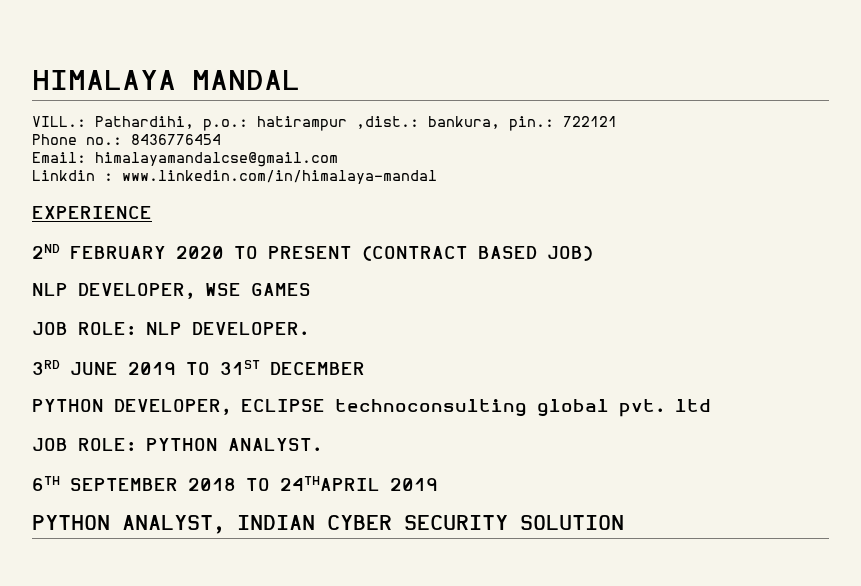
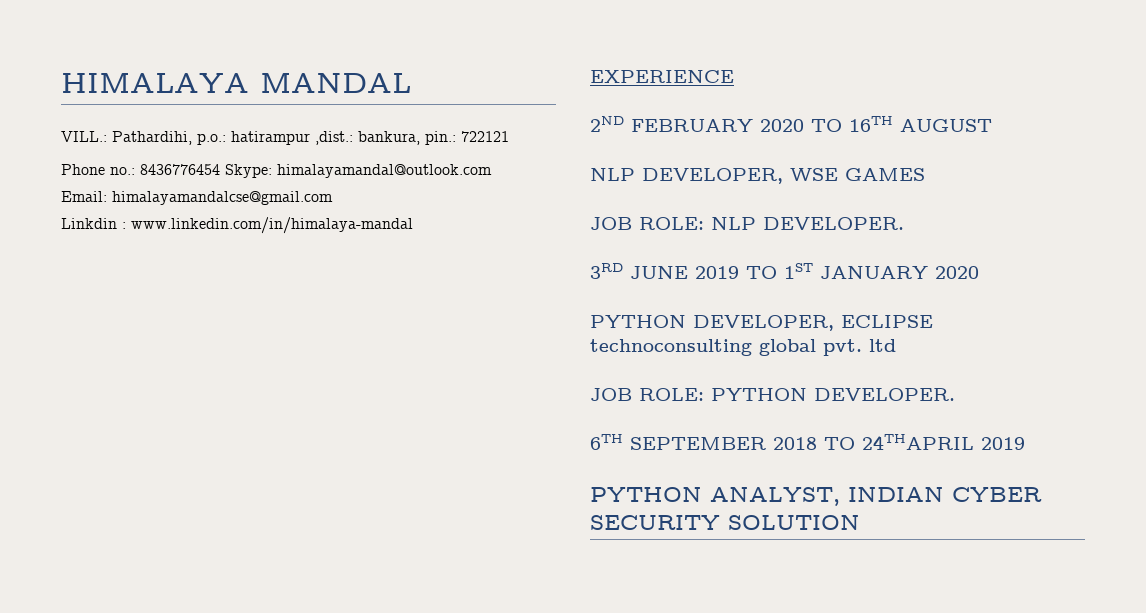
- Phone no.: 8436776454
+ Phone no.: 8436776454 Skype: himalayamandal@outlook.com
- 2ND FEBRUARY 2020 TO PRESENT (CONTRACT BASED JOB)
+ 2ND FEBRUARY 2020 TO 16TH AUGUST
- 3RD JUNE 2019 TO 31ST DECEMBER
+ 3RD JUNE 2019 TO 1ST JANUARY 2020
- JOB ROLE: PYTHON ANALYST.
+ JOB ROLE: PYTHON DEVELOPER.

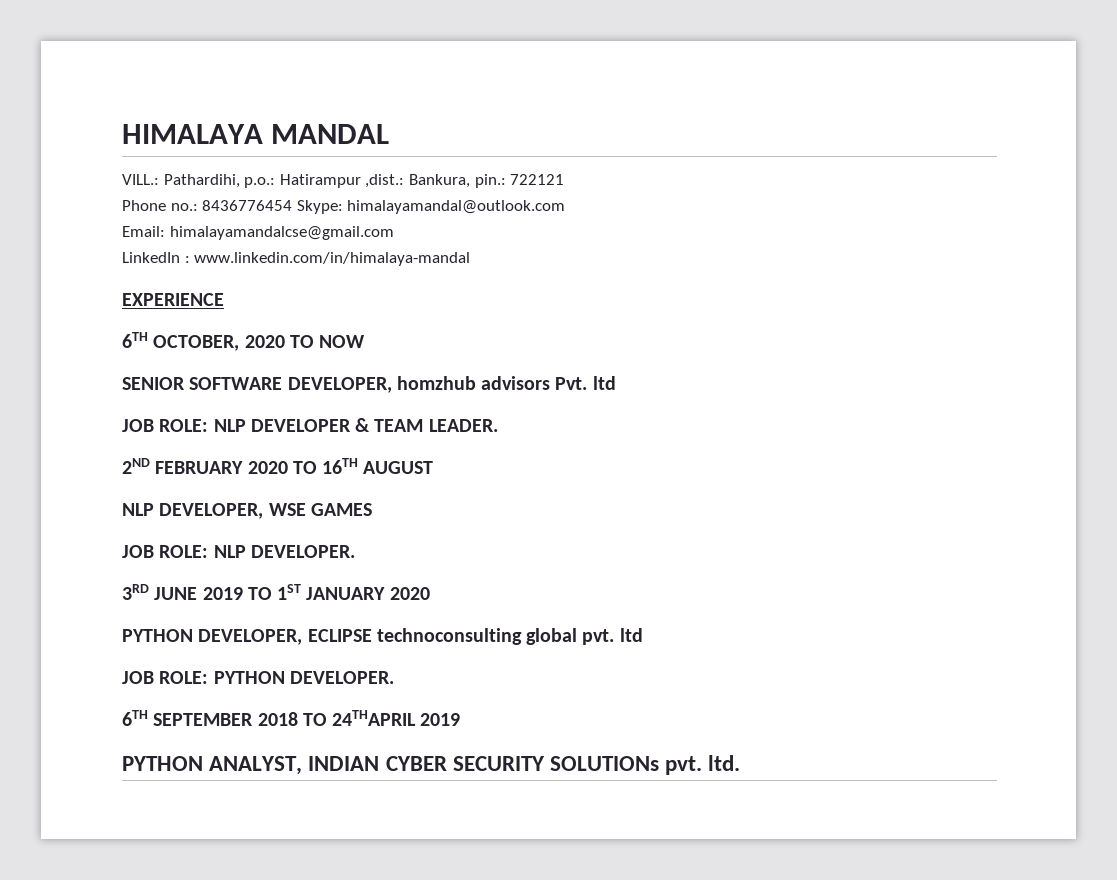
- VILL.: Pathardihi, p.o.: hatirampur ,dist.: bankura, pin.: 722121
+ VILL.: Pathardihi, p.o.: Hatirampur ,dist.: Bankura, pin.: 722121
- Linkdin : www.linkedin.com/in/himalaya-mandal
+ LinkedIn : www.linkedin.com/in/himalaya-mandal
+ 6TH OCTOBER, 2020 TO NOW
+ SENIOR SOFTWARE DEVELOPER, homzhub advisors Pvt. ltd
+ JOB ROLE: NLP DEVELOPER & TEAM LEADER.
- PYTHON ANALYST, INDIAN CYBER SECURITY SOLUTION
+ PYTHON ANALYST, INDIAN CYBER SECURITY SOLUTIONs pvt. ltd.

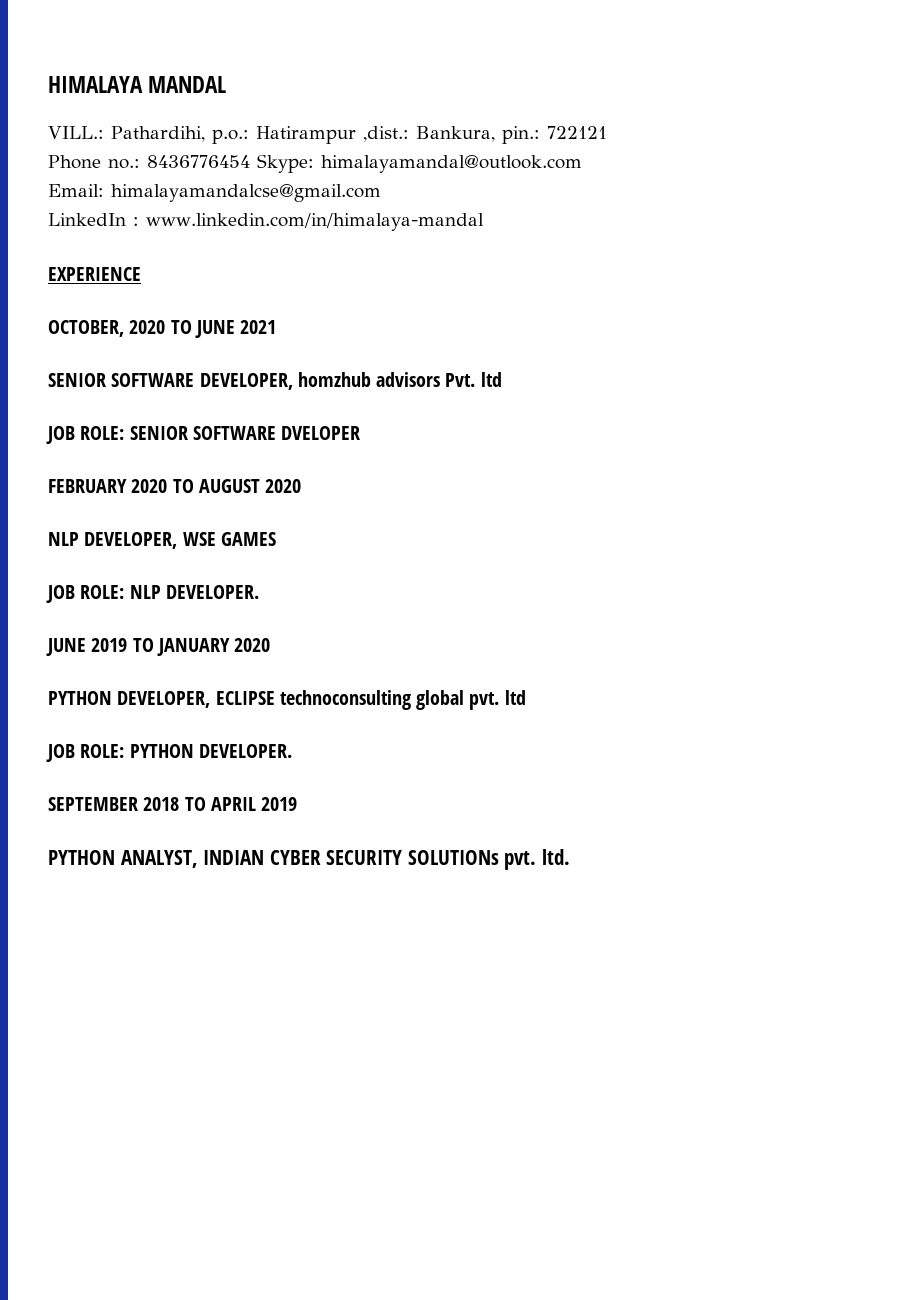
- 6TH OCTOBER, 2020 TO NOW
+ OCTOBER, 2020 TO JUNE 2021
- JOB ROLE: NLP DEVELOPER & TEAM LEADER.
- 2ND FEBRUARY 2020 TO 16TH AUGUST
+ JOB ROLE: SENIOR SOFTWARE DVELOPER
+ FEBRUARY 2020 TO AUGUST 2020
- 3RD JUNE 2019 TO 1ST JANUARY 2020
+ JUNE 2019 TO JANUARY 2020
- 6TH SEPTEMBER 2018 TO 24THAPRIL 2019
+ SEPTEMBER 2018 TO APRIL 2019

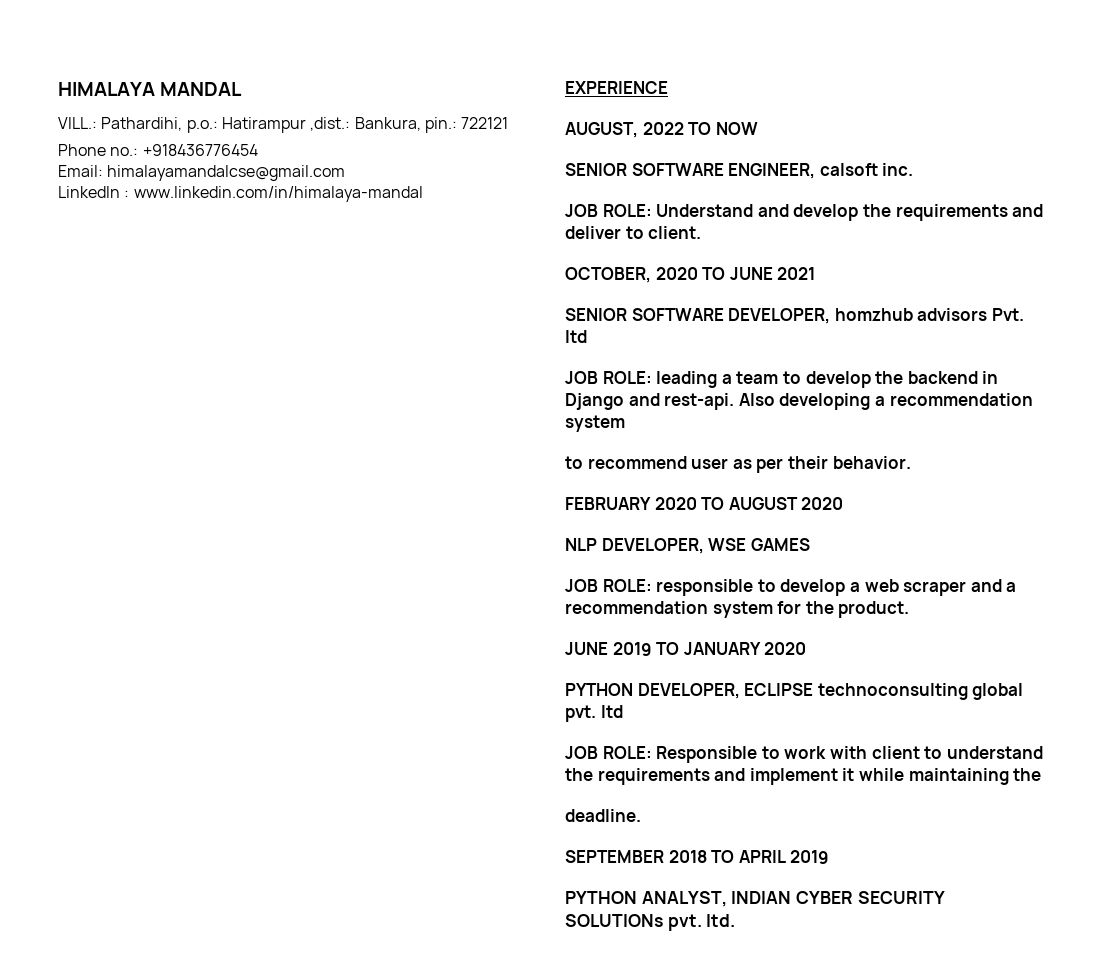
- Phone no.: 8436776454 Skype: himalayamandal@outlook.com
+ Phone no.: +918436776454
+ AUGUST, 2022 TO NOW
+ SENIOR SOFTWARE ENGINEER, calsoft inc.
+ JOB ROLE: Understand and develop the requirements and deliver to client.
- JOB ROLE: SENIOR SOFTWARE DVELOPER
+ JOB ROLE: leading a team to develop the backend in Django and rest-api. Also developing a recommendation system
+ to recommend user as per their behavior.
- JOB ROLE: NLP DEVELOPER.
+ JOB ROLE: responsible to develop a web scraper and a recommendation system for the product.
- JOB ROLE: PYTHON DEVELOPER.
+ JOB ROLE: Responsible to work with client to understand the requirements and implement it while maintaining the
+ deadline.

